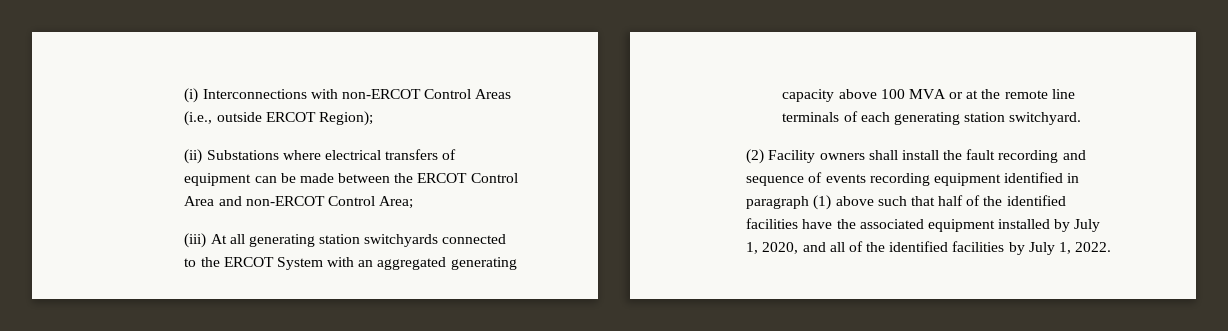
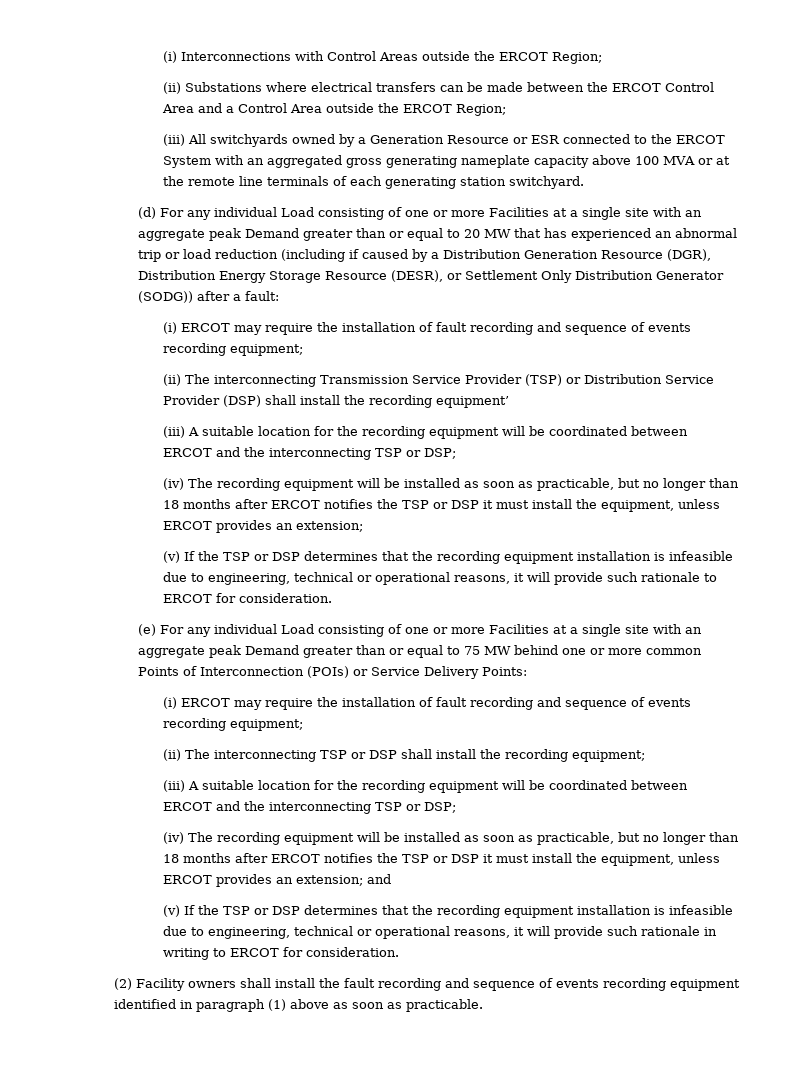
- (i) Interconnections with non-ERCOT Control Areas (i.e., outside ERCOT Region);
+ (i) Interconnections with Control Areas outside the ERCOT Region;
- (ii) Substations where electrical transfers of equipment can be made between the ERCOT Control Area and non-ERCOT Control Area;
- (iii) At all generating station switchyards connected to the ERCOT System with an aggregated generating capacity above 100 MVA or at the remote line terminals of each generating station switchyard.
+ (ii) Substations where electrical transfers can be made between the ERCOT Control Area and a Control Area outside the ERCOT Region;
+ (iii) All switchyards owned by a Generation Resource or ESR connected to the ERCOT System with an aggregated gross generating nameplate capacity above 100 MVA or at the remote line terminals of each generating station switchyard.
+ (d) For any individual Load consisting of one or more Facilities at a single site with an aggregate peak Demand greater than or equal to 20 MW that has experienced an abnormal trip or load reduction (including if caused by a Distribution Generation Resource (DGR), Distribution Energy Storage Resource (DESR), or Settlement Only Distribution Generator (SODG)) after a fault:
+ (i) ERCOT may require the installation of fault recording and sequence of events recording equipment;
+ (ii) The interconnecting Transmission Service Provider (TSP) or Distribution Service Provider (DSP) shall install the recording equipment’
+ (iii) A suitable location for the recording equipment will be coordinated between ERCOT and the interconnecting TSP or DSP;
+ (iv) The recording equipment will be installed as soon as practicable, but no longer than 18 months after ERCOT notifies the TSP or DSP it must install the equipment, unless ERCOT provides an extension;
+ (v) If the TSP or DSP determines that the recording equipment installation is infeasible due to engineering, technical or operational reasons, it will provide such rationale to ERCOT for consideration.
+ (e) For any individual Load consisting of one or more Facilities at a single site with an aggregate peak Demand greater than or equal to 75 MW behind one or more common Points of Interconnection (POIs) or Service Delivery Points:
+ (i) ERCOT may require the installation of fault recording and sequence of events recording equipment;
+ (ii) The interconnecting TSP or DSP shall install the recording equipment;
+ (iii) A suitable location for the recording equipment will be coordinated between ERCOT and the interconnecting TSP or DSP;
+ (iv) The recording equipment will be installed as soon as practicable, but no longer than 18 months after ERCOT notifies the TSP or DSP it must install the equipment, unless ERCOT provides an extension; and
+ (v) If the TSP or DSP determines that the recording equipment installation is infeasible due to engineering, technical or operational reasons, it will provide such rationale in writing to ERCOT for consideration.
- (2) Facility owners shall install the fault recording and sequence of events recording equipment identified in paragraph (1) above such that half of the identified facilities have the associated equipment installed by July 1, 2020, and all of the identified facilities by July 1, 2022.
+ (2) Facility owners shall install the fault recording and sequence of events recording equipment identified in paragraph (1) above as soon as practicable.

